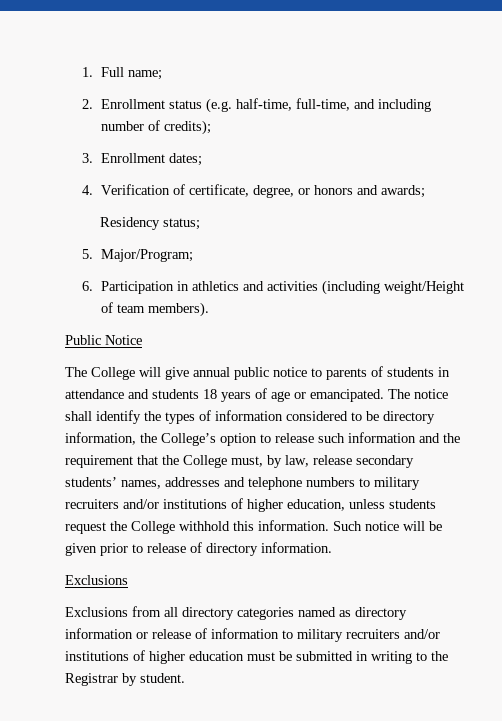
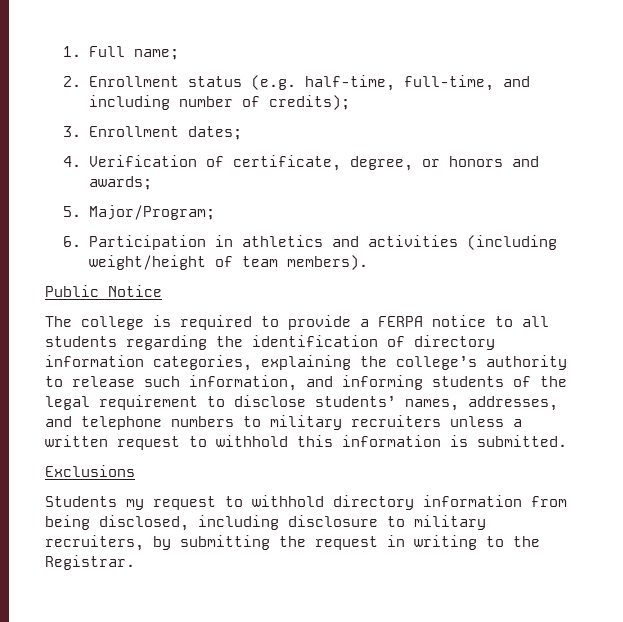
- Residency status;
- 6. Participation in athletics and activities (including weight/Height of team members).
+ 6. Participation in athletics and activities (including weight/height of team members).
- The College will give annual public notice to parents of students in attendance and students 18 years of age or emancipated. The notice shall identify the types of information considered to be directory information, the College’s option to release such information and the requirement that the College must, by law, release secondary students’ names, addresses and telephone numbers to military recruiters and/or institutions of higher education, unless students request the College withhold this information. Such notice will be given prior to release of directory information.
+ The college is required to provide a FERPA notice to all students regarding the identification of directory information categories, explaining the college’s authority to release such information, and informing students of the legal requirement to disclose students’ names, addresses, and telephone numbers to military recruiters unless a written request to withhold this information is submitted.
  Exclusions
- Exclusions from all directory categories named as directory information or release of information to military recruiters and/or institutions of higher education must be submitted in writing to the Registrar by student.
+ Students my request to withhold directory information from being disclosed, including disclosure to military recruiters, by submitting the request in writing to the Registrar.

